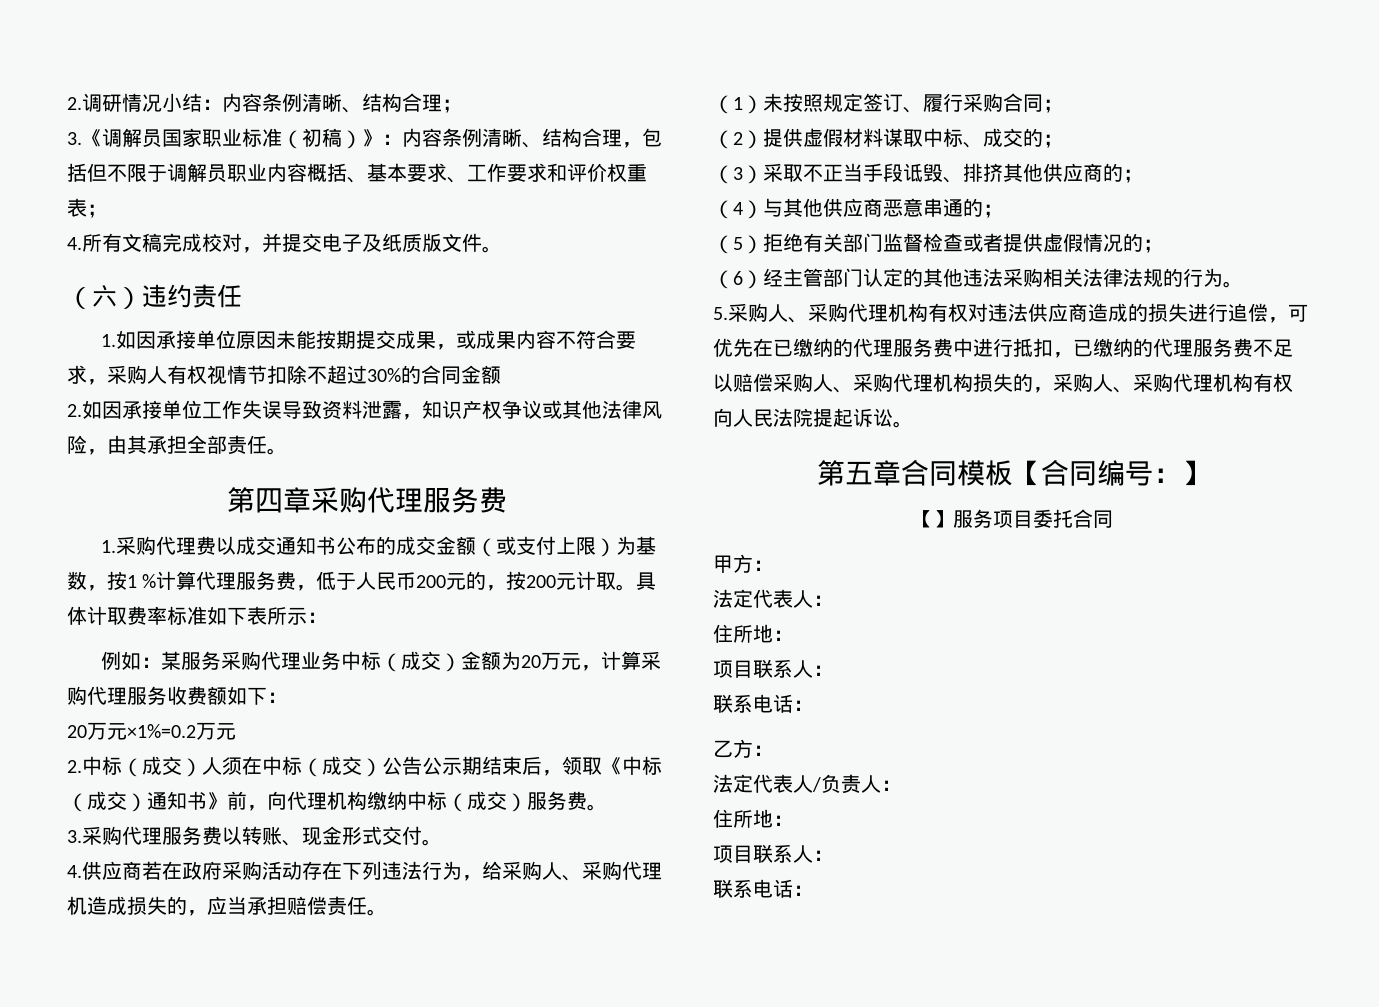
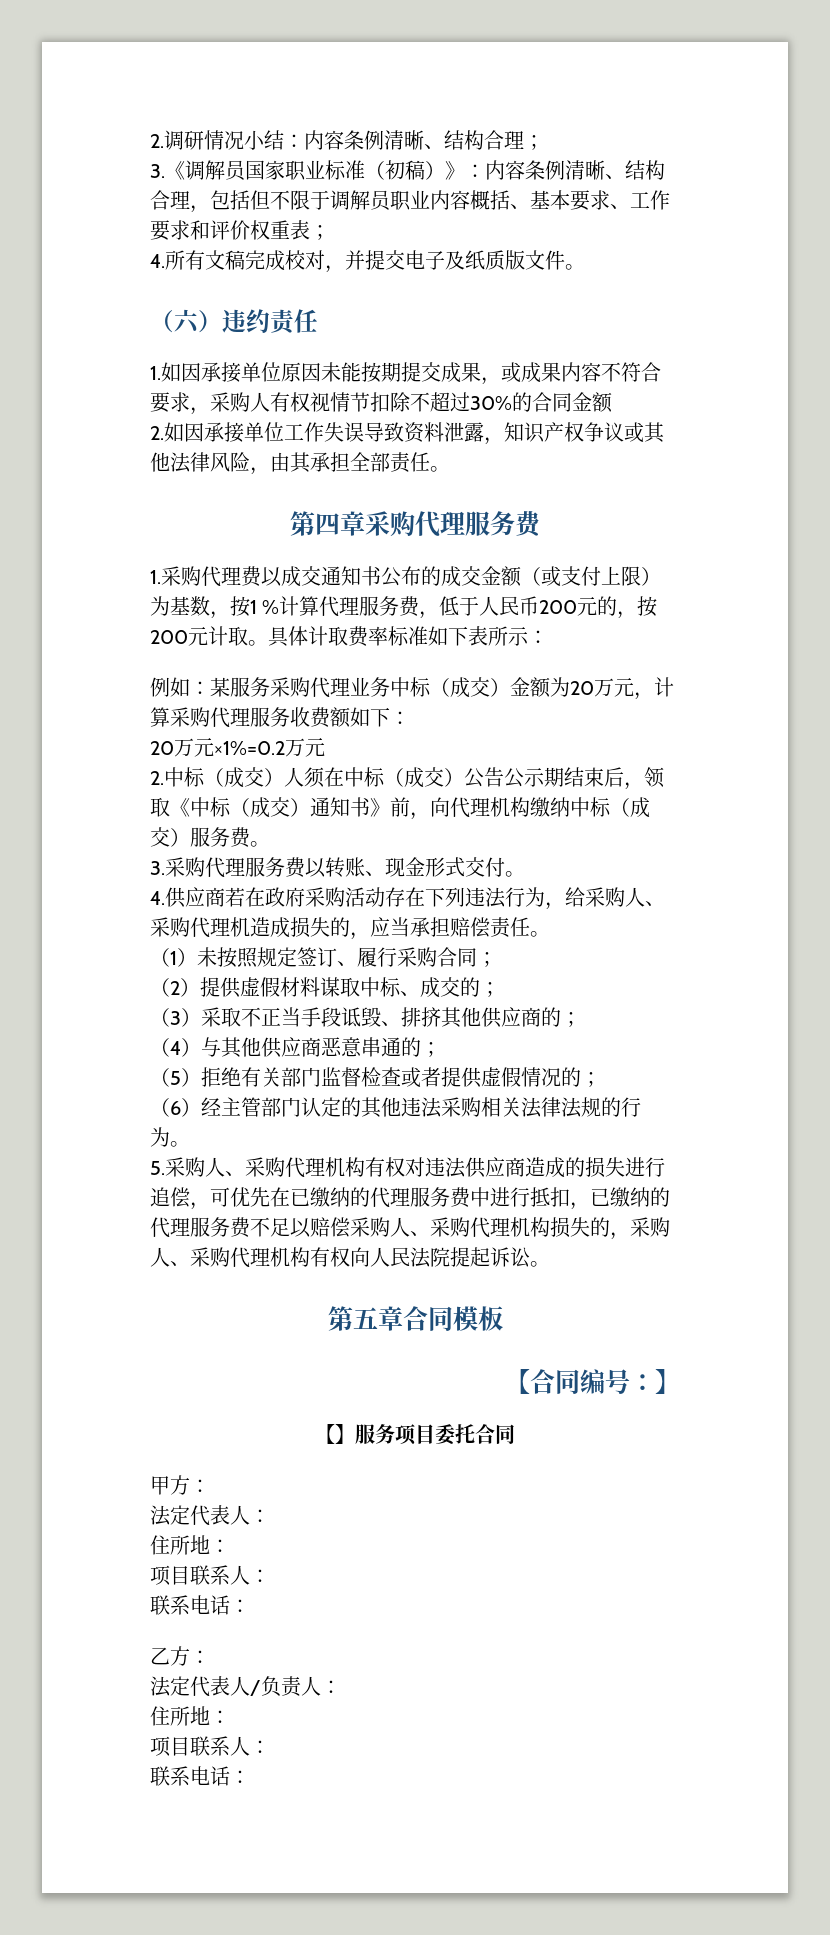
- 第五章合同模板【合同编号：】
+ 第五章合同模板
+ 【合同编号：】

